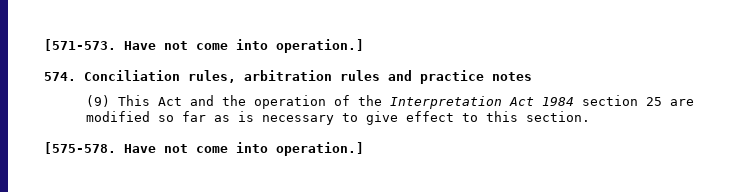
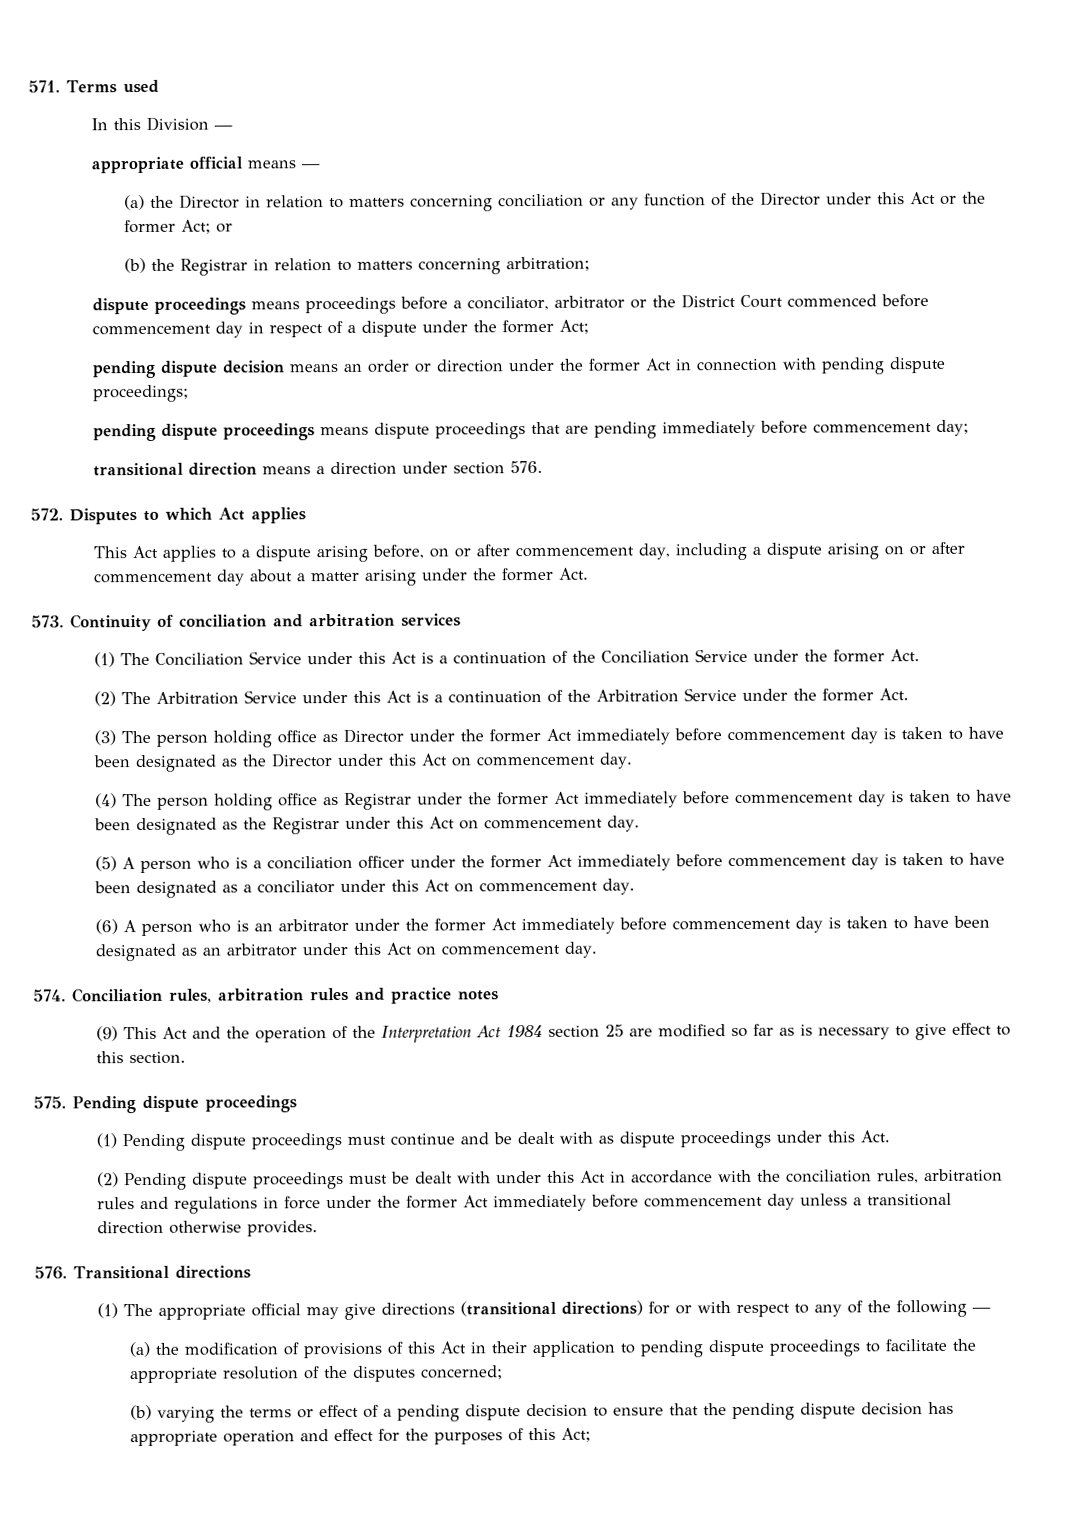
- [571-573. Have not come into operation.]
+ 571. Terms used
+ In this Division —
+ appropriate official means —
+ (a) the Director in relation to matters concerning conciliation or any function of the Director under this Act or the former Act; or
+ (b) the Registrar in relation to matters concerning arbitration;
+ dispute proceedings means proceedings before a conciliator, arbitrator or the District Court commenced before commencement day in respect of a dispute under the former Act;
+ pending dispute decision means an order or direction under the former Act in connection with pending dispute proceedings;
+ pending dispute proceedings means dispute proceedings that are pending immediately before commencement day;
+ transitional direction means a direction under section 576.
+ 572. Disputes to which Act applies
+ This Act applies to a dispute arising before, on or after commencement day, including a dispute arising on or after commencement day about a matter arising under the former Act.
+ 573. Continuity of conciliation and arbitration services
+ (1) The Conciliation Service under this Act is a continuation of the Conciliation Service under the former Act.
+ (2) The Arbitration Service under this Act is a continuation of the Arbitration Service under the former Act.
+ (3) The person holding office as Director under the former Act immediately before commencement day is taken to have been designated as the Director under this Act on commencement day.
+ (4) The person holding office as Registrar under the former Act immediately before commencement day is taken to have been designated as the Registrar under this Act on commencement day.
+ (5) A person who is a conciliation officer under the former Act immediately before commencement day is taken to have been designated as a conciliator under this Act on commencement day.
+ (6) A person who is an arbitrator under the former Act immediately before commencement day is taken to have been designated as an arbitrator under this Act on commencement day.
- [575-578. Have not come into operation.]
+ 575. Pending dispute proceedings
+ (1) Pending dispute proceedings must continue and be dealt with as dispute proceedings under this Act.
+ (2) Pending dispute proceedings must be dealt with under this Act in accordance with the conciliation rules, arbitration rules and regulations in force under the former Act immediately before commencement day unless a transitional direction otherwise provides.
+ 576. Transitional directions
+ (1) The appropriate official may give directions (transitional directions) for or with respect to any of the following —
+ (a) the modification of provisions of this Act in their application to pending dispute proceedings to facilitate the appropriate resolution of the disputes concerned;
+ (b) varying the terms or effect of a pending dispute decision to ensure that the pending dispute decision has appropriate operation and effect for the purposes of this Act;

